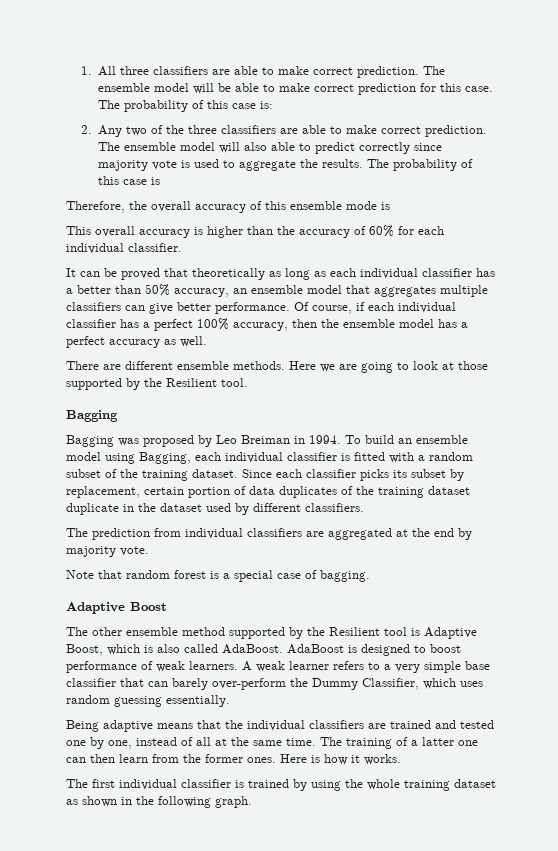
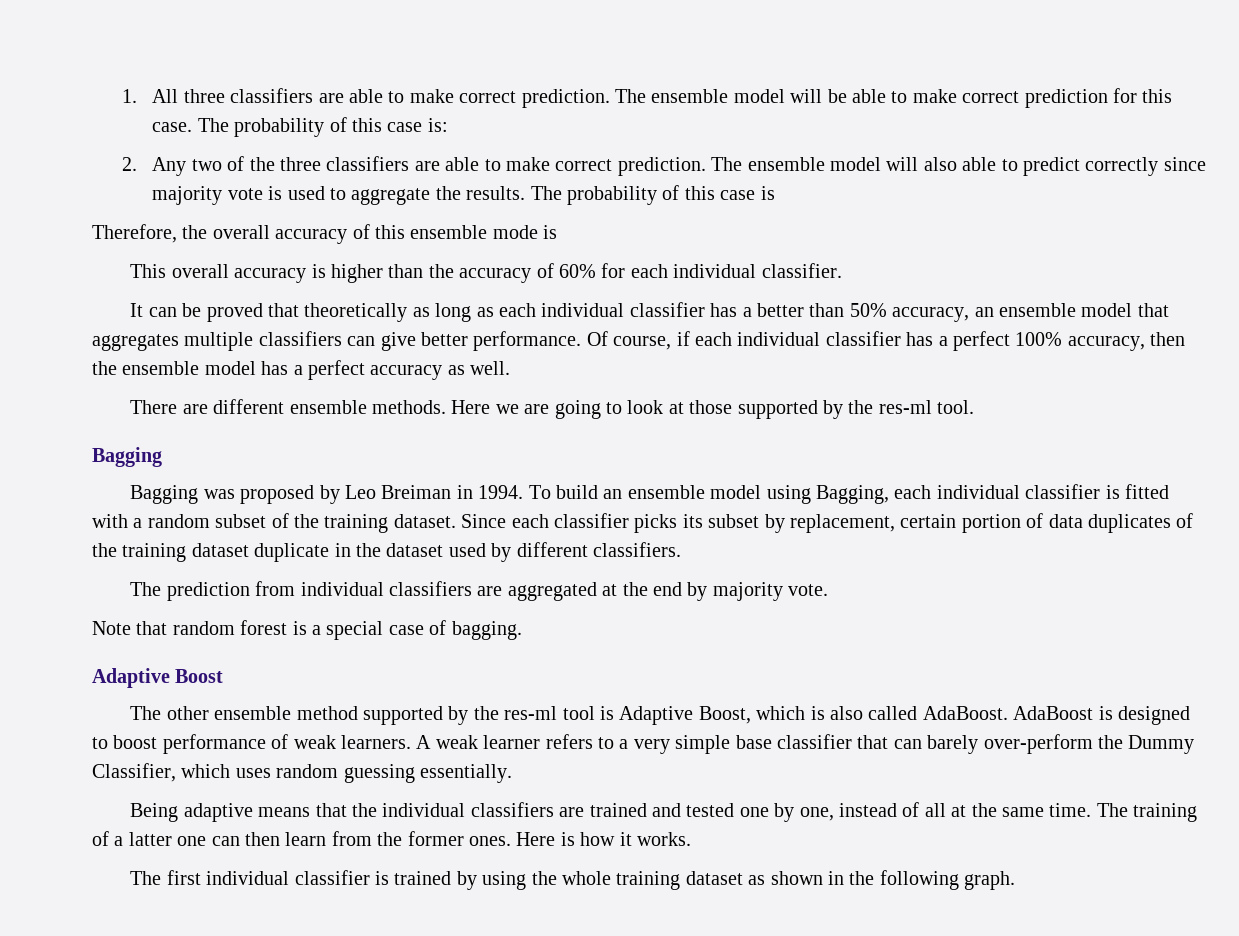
- Here we are going to look at those supported by the Resilient tool.
+ Here we are going to look at those supported by the res-ml tool.
- The other ensemble method supported by the Resilient tool is Adaptive Boost, which is also called AdaBoost.
+ The other ensemble method supported by the res-ml tool is Adaptive Boost, which is also called AdaBoost.

